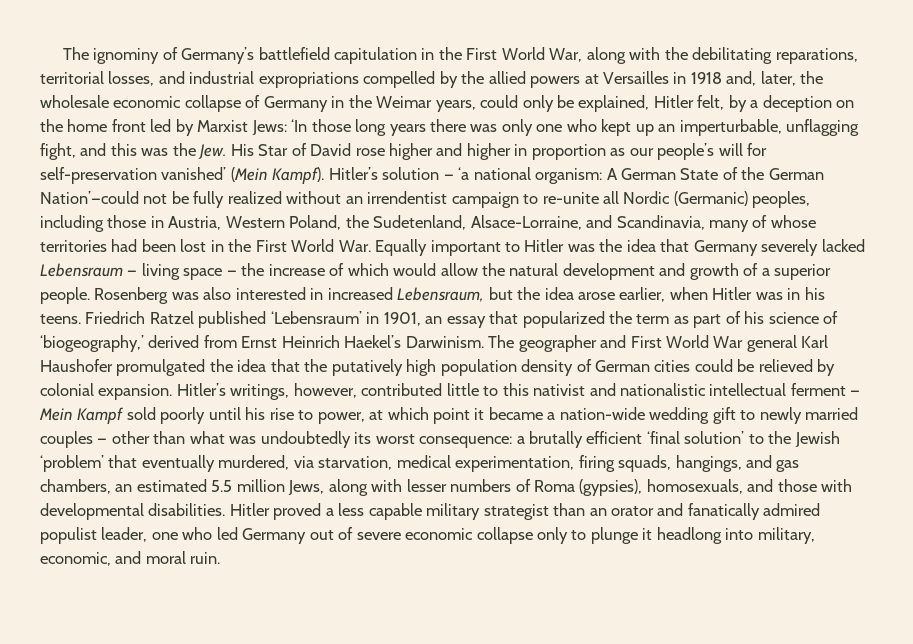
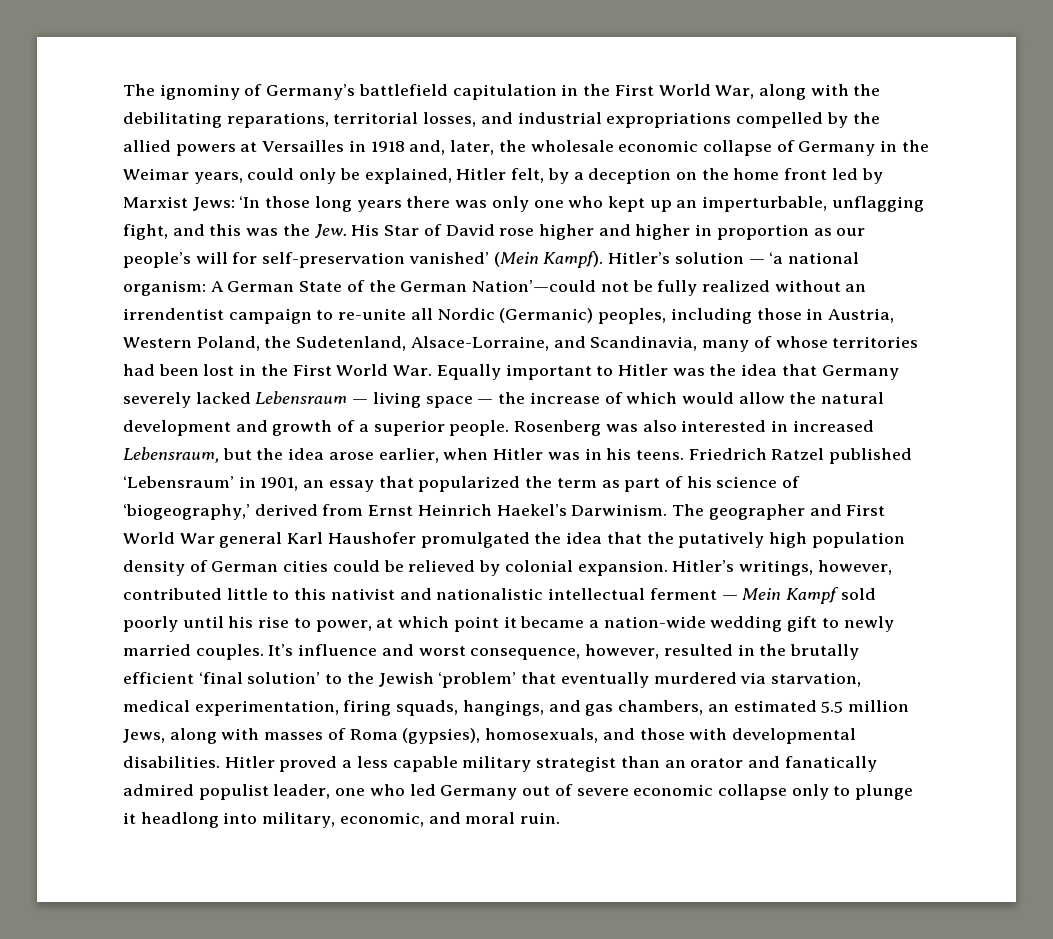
- Hitler’s writings, however, contributed little to this nativist and nationalistic intellectual ferment — Mein Kampf sold poorly until his rise to power, at which point it became a nation-wide wedding gift to newly married couples — other than what was undoubtedly its worst consequence: a brutally efficient ‘final solution’ to the Jewish ‘problem’ that eventually murdered, via starvation, medical experimentation, firing squads, hangings, and gas chambers, an estimated 5.5 million Jews, along with lesser numbers of Roma (gypsies), homosexuals, and those with developmental disabilities.
+ Hitler’s writings, however, contributed little to this nativist and nationalistic intellectual ferment — Mein Kampf sold poorly until his rise to power, at which point it became a nation-wide wedding gift to newly married couples. It’s influence and worst consequence, however, resulted in the brutally efficient ‘final solution’ to the Jewish ‘problem’ that eventually murdered via starvation, medical experimentation, firing squads, hangings, and gas chambers, an estimated 5.5 million Jews, along with masses of Roma (gypsies), homosexuals, and those with developmental disabilities.

